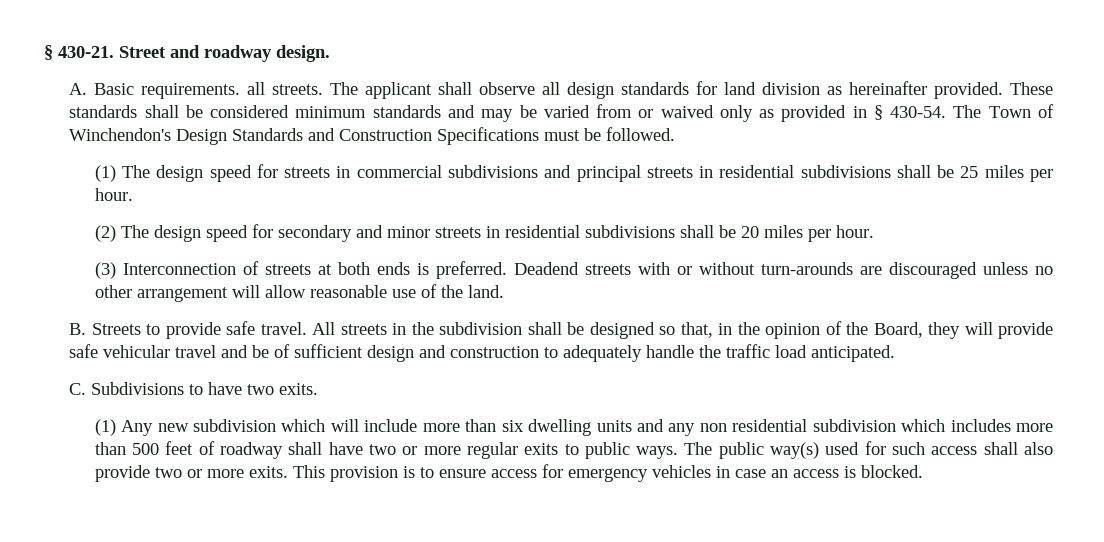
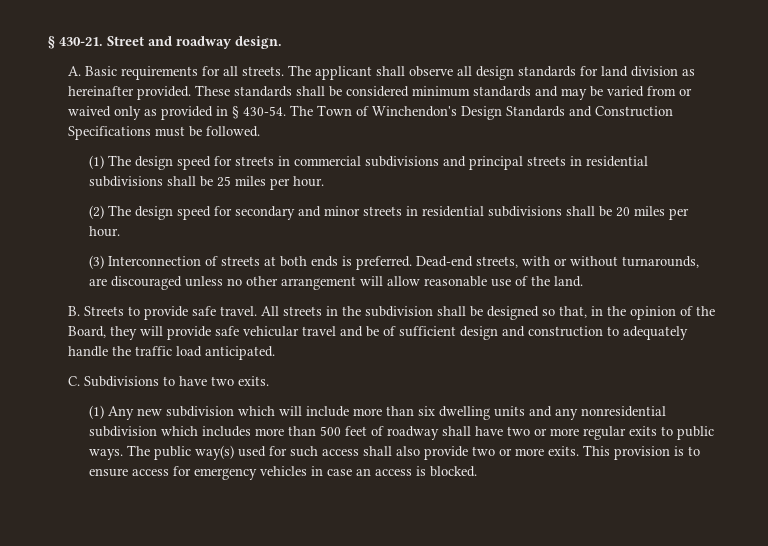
- A. Basic requirements. all streets.
+ A. Basic requirements for all streets.
- Deadend streets with or without turn-arounds are discouraged unless no other arrangement will allow reasonable use of the land.
+ Dead-end streets, with or without turnarounds, are discouraged unless no other arrangement will allow reasonable use of the land.
- (1) Any new subdivision which will include more than six dwelling units and any non residential subdivision which includes more than 500 feet of roadway shall have two or more regular exits to public ways.
+ (1) Any new subdivision which will include more than six dwelling units and any nonresidential subdivision which includes more than 500 feet of roadway shall have two or more regular exits to public ways.

